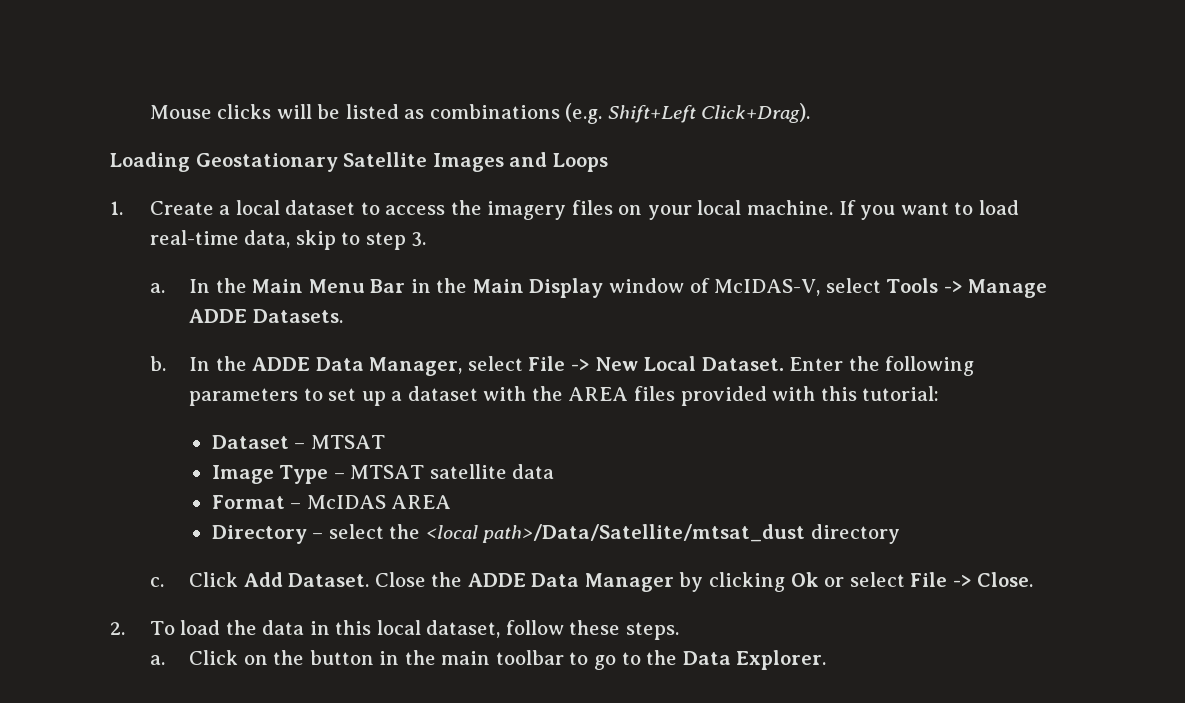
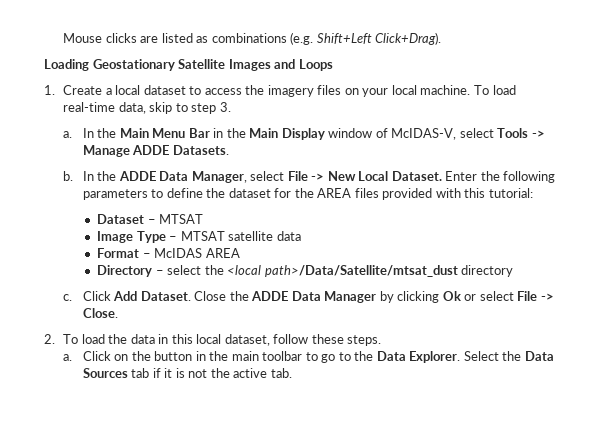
- Mouse clicks will be listed as combinations (e.g. Shift+Left Click+Drag).
+ Mouse clicks are listed as combinations (e.g. Shift+Left Click+Drag).
- If you want to load real-time data, skip to step 3.
+ To load real-time data, skip to step 3.
- Enter the following parameters to set up a dataset with the AREA files provided with this tutorial:
+ Enter the following parameters to define the dataset for the AREA files provided with this tutorial:
+ Select the Data Sources tab if it is not the active tab.

